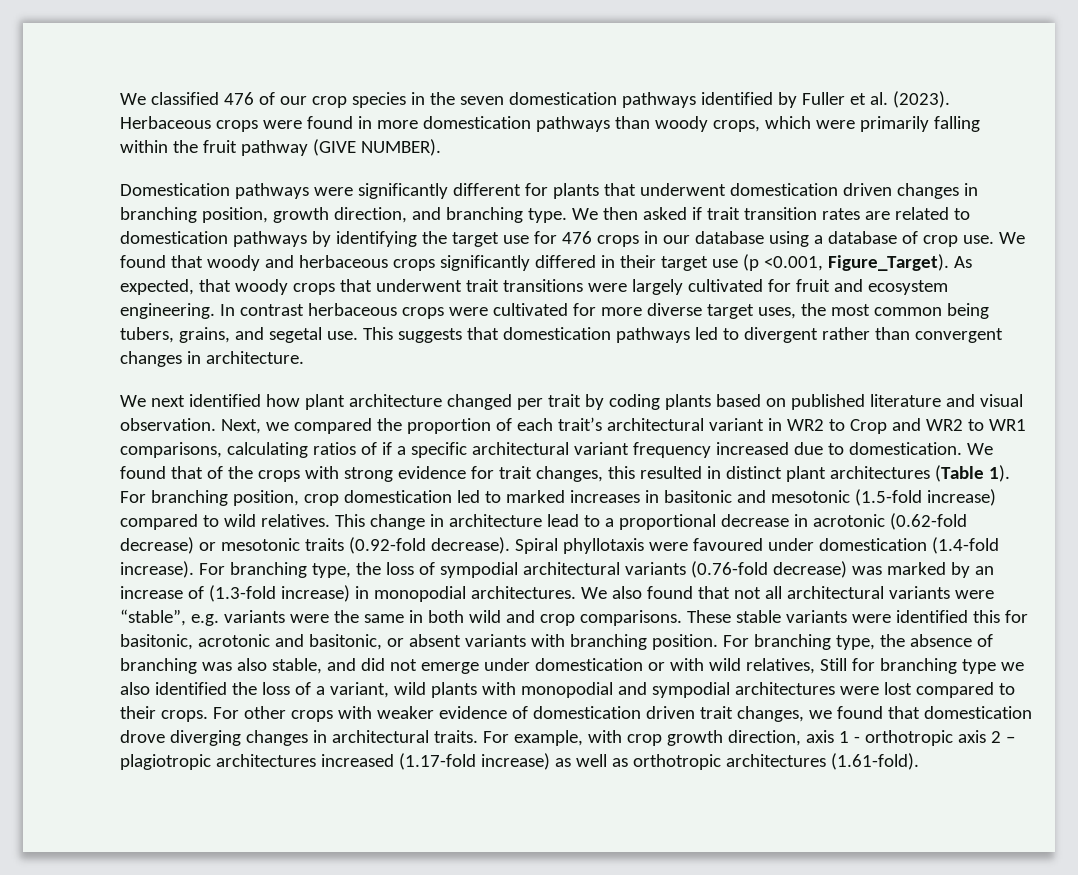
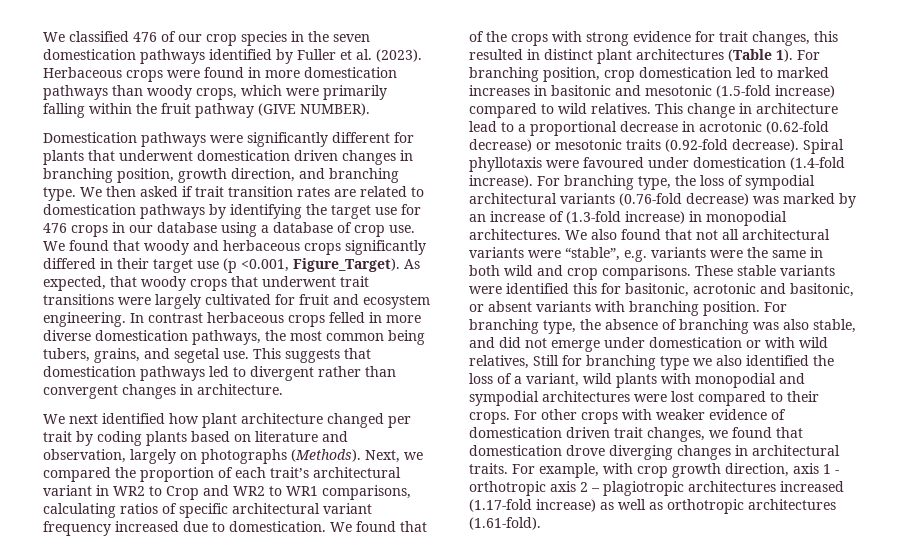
- In contrast herbaceous crops were cultivated for more diverse target uses, the most common being tubers, grains, and segetal use.
+ In contrast herbaceous crops felled in more diverse domestication pathways, the most common being tubers, grains, and segetal use.
- We next identified how plant architecture changed per trait by coding plants based on published literature and visual observation.
+ We next identified how plant architecture changed per trait by coding plants based on literature and observation, largely on photographs (Methods).
- Next, we compared the proportion of each trait’s architectural variant in WR2 to Crop and WR2 to WR1 comparisons, calculating ratios of if a specific architectural variant frequency increased due to domestication.
+ Next, we compared the proportion of each trait’s architectural variant in WR2 to Crop and WR2 to WR1 comparisons, calculating ratios of specific architectural variant frequency increased due to domestication.

